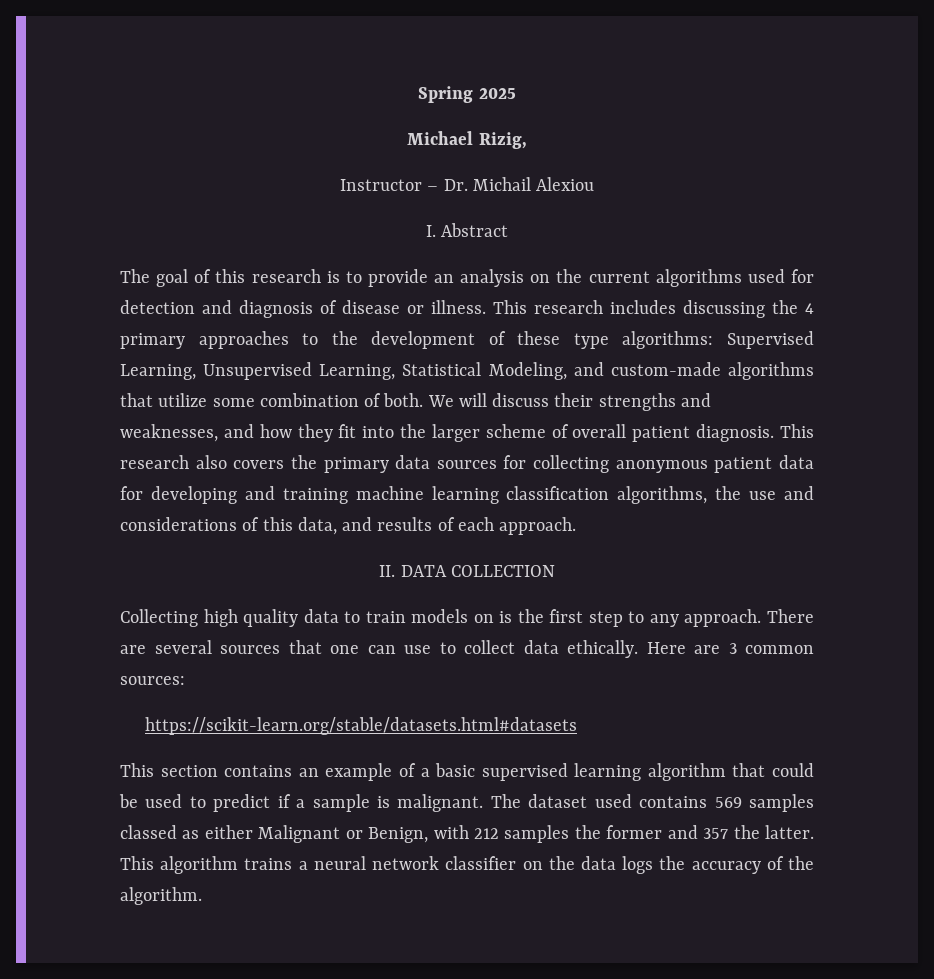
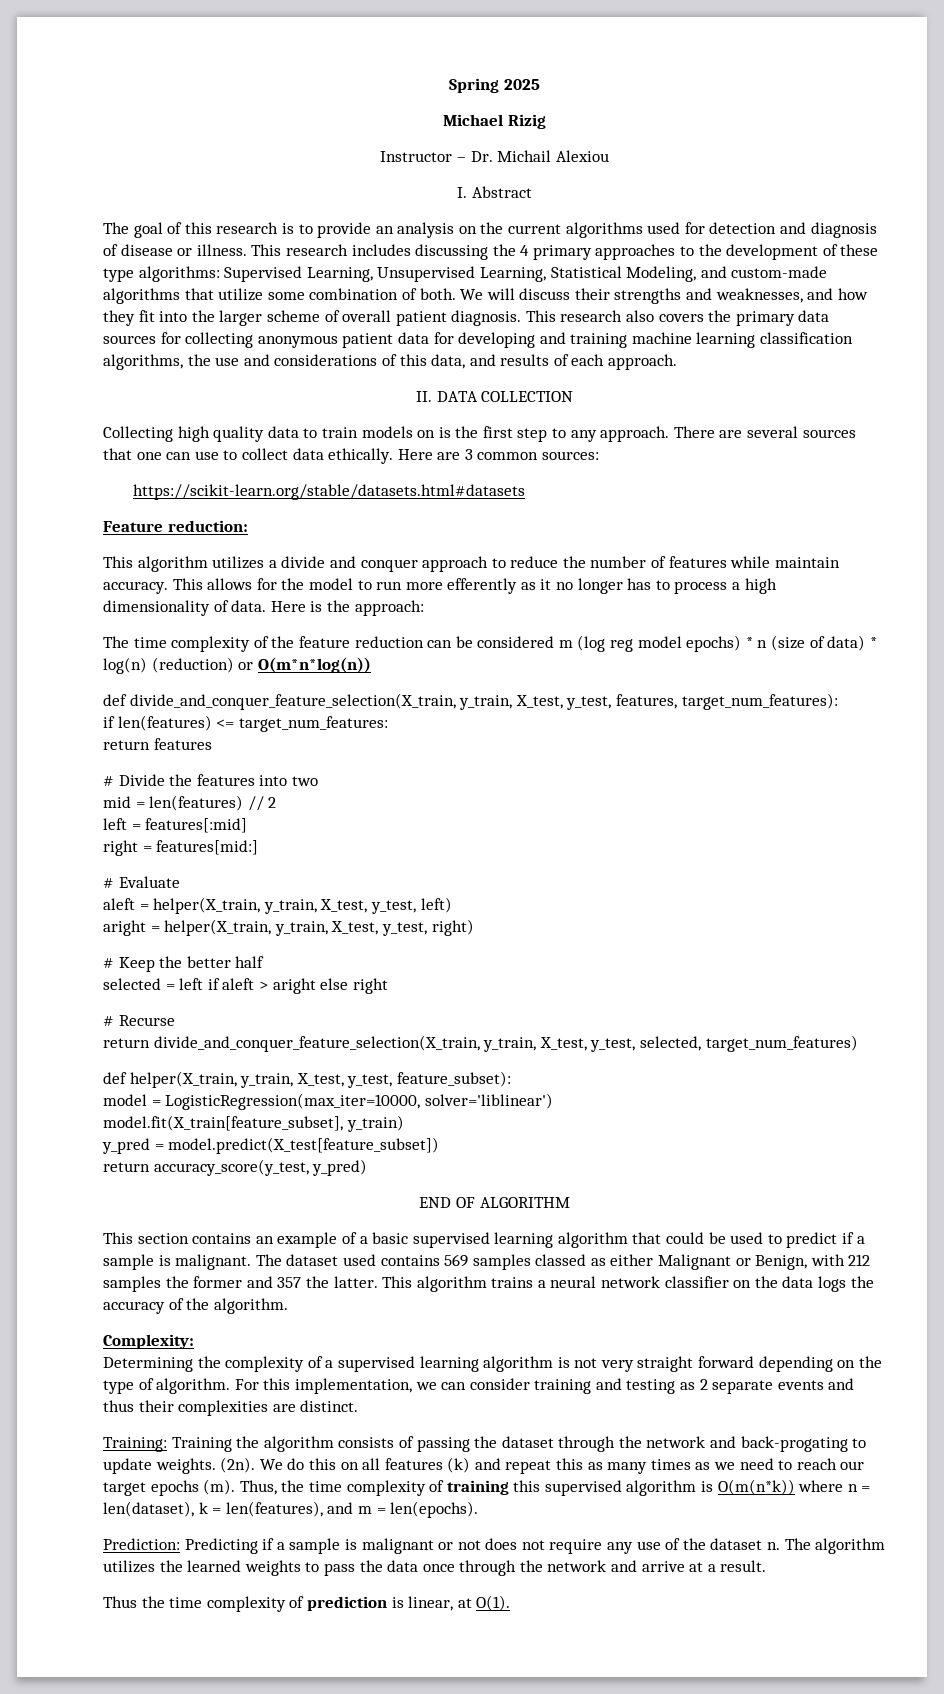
- Michael Rizig,
+ Michael Rizig
+ Feature reduction:
+ This algorithm utilizes a divide and conquer approach to reduce the number of features while maintain accuracy. This allows for the model to run more efferently as it no longer has to process a high dimensionality of data. Here is the approach:
+ The time complexity of the feature reduction can be considered m (log reg model epochs) * n (size of data) * log(n) (reduction) or O(m*n*log(n))
+ def divide_and_conquer_feature_selection(X_train, y_train, X_test, y_test, features, target_num_features):
+ if len(features) <= target_num_features:
+ return features
+ # Divide the features into two
+ mid = len(features) // 2
+ left = features[:mid]
+ right = features[mid:]
+ # Evaluate
+ aleft = helper(X_train, y_train, X_test, y_test, left)
+ aright = helper(X_train, y_train, X_test, y_test, right)
+ # Keep the better half
+ selected = left if aleft > aright else right
+ # Recurse
+ return divide_and_conquer_feature_selection(X_train, y_train, X_test, y_test, selected, target_num_features)
+ def helper(X_train, y_train, X_test, y_test, feature_subset):
+ model = LogisticRegression(max_iter=10000, solver='liblinear')
+ model.fit(X_train[feature_subset], y_train)
+ y_pred = model.predict(X_test[feature_subset])
+ return accuracy_score(y_test, y_pred)
+ END OF ALGORITHM
+ Complexity:
+ Determining the complexity of a supervised learning algorithm is not very straight forward depending on the type of algorithm. For this implementation, we can consider training and testing as 2 separate events and thus their complexities are distinct.
+ Training: Training the algorithm consists of passing the dataset through the network and back-progating to update weights. (2n). We do this on all features (k) and repeat this as many times as we need to reach our target epochs (m). Thus, the time complexity of training this supervised algorithm is O(m(n*k)) where n = len(dataset), k = len(features), and m = len(epochs).
+ Prediction: Predicting if a sample is malignant or not does not require any use of the dataset n. The algorithm utilizes the learned weights to pass the data once through the network and arrive at a result.
+ Thus the time complexity of prediction is linear, at O(1).

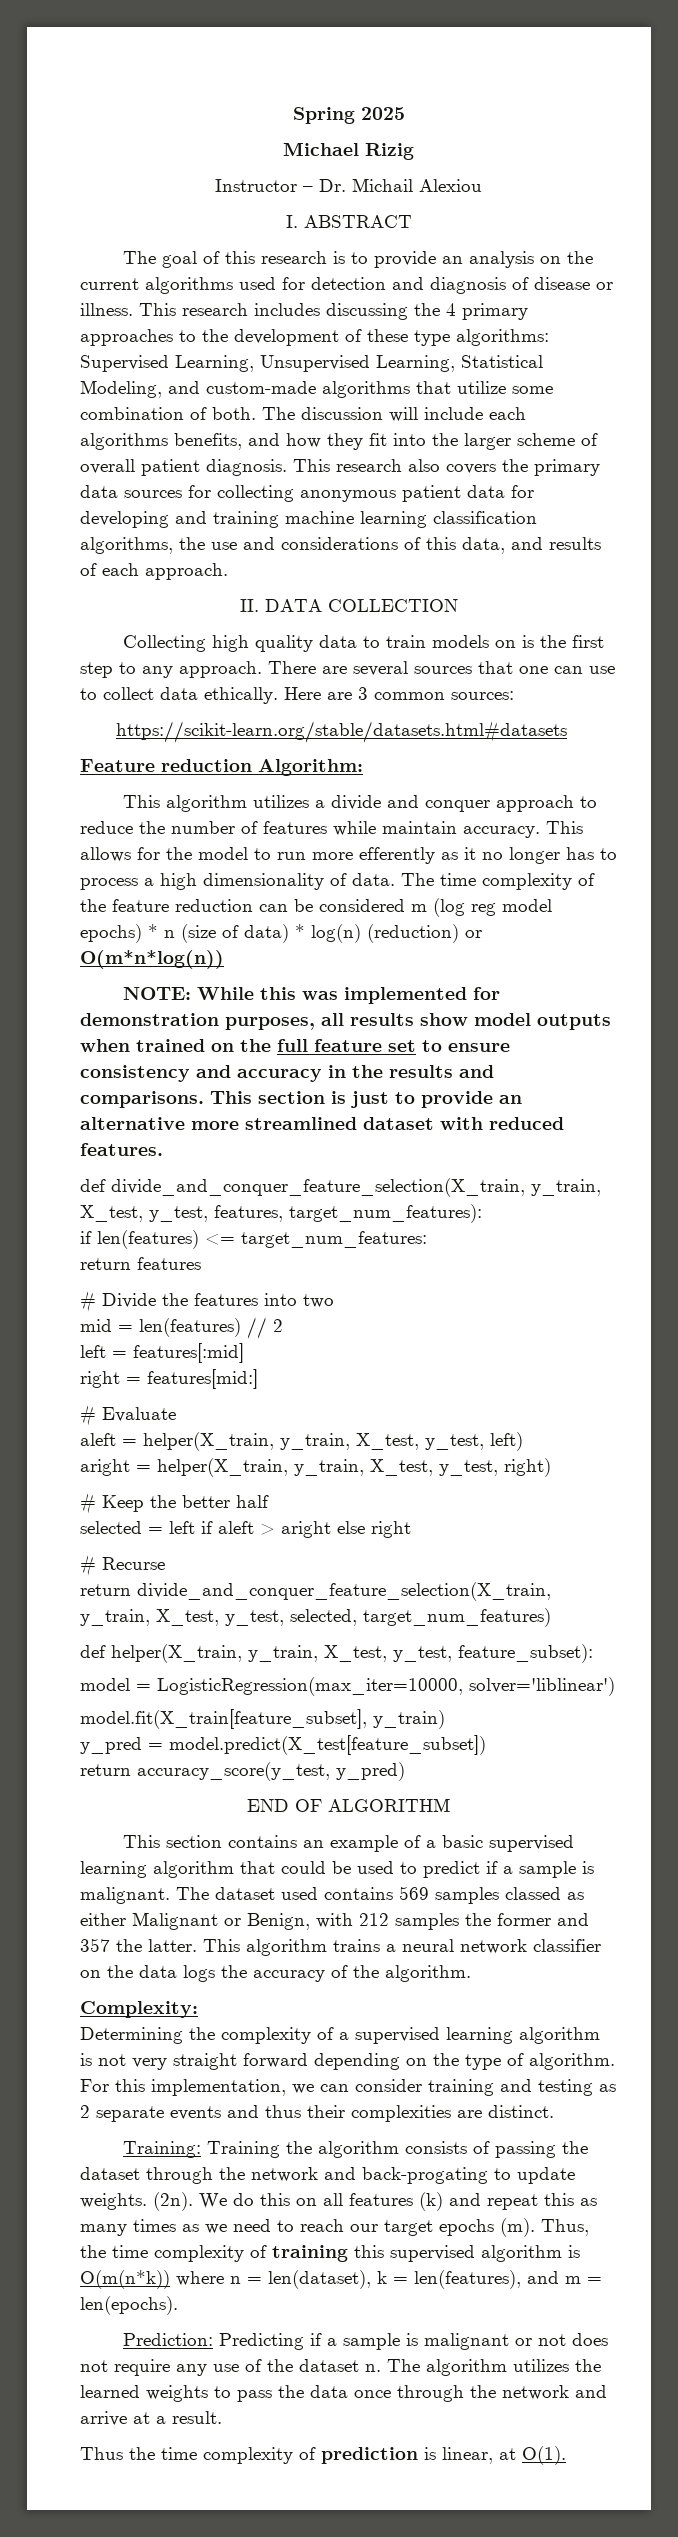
- I. Abstract
+ I. ABSTRACT
- We will discuss their strengths and weaknesses, and how they fit into the larger scheme of overall patient diagnosis.
+ The discussion will include each algorithms benefits, and how they fit into the larger scheme of overall patient diagnosis.
- Feature reduction:
+ Feature reduction Algorithm:
- This allows for the model to run more efferently as it no longer has to process a high dimensionality of data. Here is the approach:
- The time complexity of the feature reduction can be considered m (log reg model epochs) * n (size of data) * log(n) (reduction) or O(m*n*log(n))
+ This allows for the model to run more efferently as it no longer has to process a high dimensionality of data. The time complexity of the feature reduction can be considered m (log reg model epochs) * n (size of data) * log(n) (reduction) or O(m*n*log(n))
+ NOTE: While this was implemented for demonstration purposes, all results show model outputs when trained on the full feature set to ensure consistency and accuracy in the results and comparisons. This section is just to provide an alternative more streamlined dataset with reduced features.

